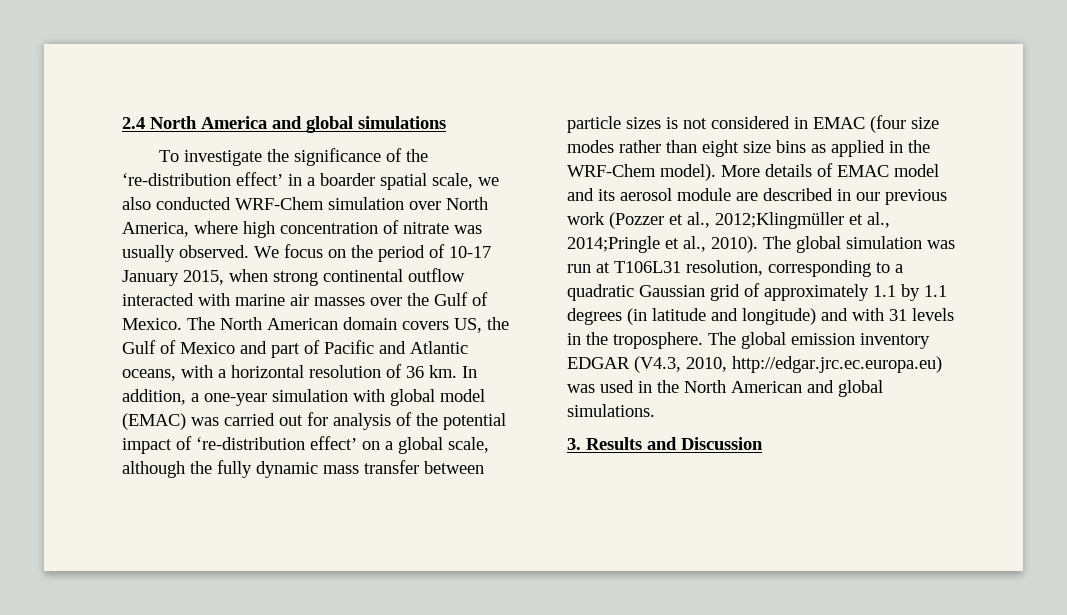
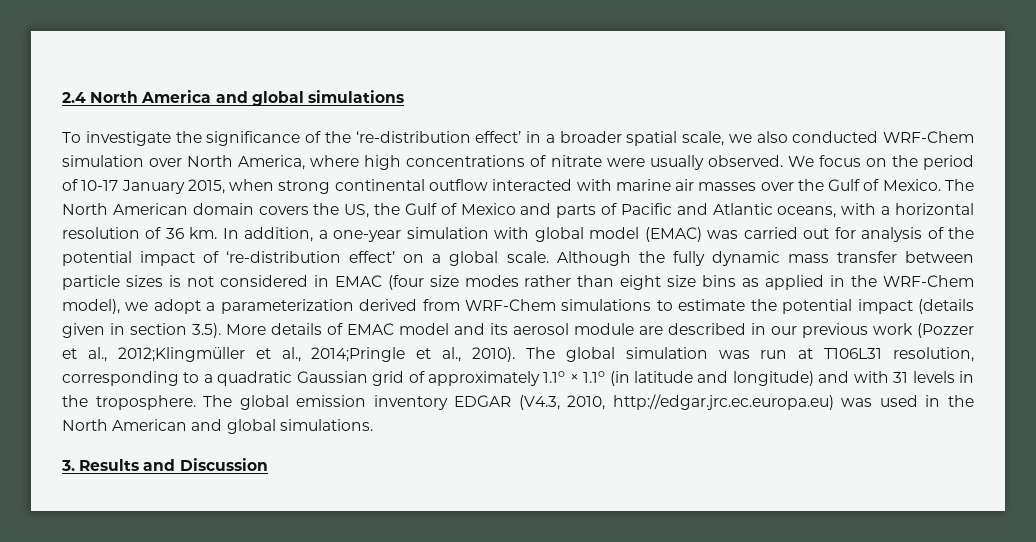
- To investigate the significance of the ‘re-distribution effect’ in a boarder spatial scale, we also conducted WRF-Chem simulation over North America, where high concentration of nitrate was usually observed.
+ To investigate the significance of the ‘re-distribution effect’ in a broader spatial scale, we also conducted WRF-Chem simulation over North America, where high concentrations of nitrate were usually observed.
- The North American domain covers US, the Gulf of Mexico and part of Pacific and Atlantic oceans, with a horizontal resolution of 36 km.
+ The North American domain covers the US, the Gulf of Mexico and parts of Pacific and Atlantic oceans, with a horizontal resolution of 36 km.
- In addition, a one-year simulation with global model (EMAC) was carried out for analysis of the potential impact of ‘re-distribution effect’ on a global scale, although the fully dynamic mass transfer between particle sizes is not considered in EMAC (four size modes rather than eight size bins as applied in the WRF-Chem model). More details of EMAC model and its aerosol module are described in our previous work (Pozzer et al., 2012;Klingmüller et al., 2014;Pringle et al., 2010).
+ In addition, a one-year simulation with global model (EMAC) was carried out for analysis of the potential impact of ‘re-distribution effect’ on a global scale. Although the fully dynamic mass transfer between particle sizes is not considered in EMAC (four size modes rather than eight size bins as applied in the WRF-Chem model), we adopt a parameterization derived from WRF-Chem simulations to estimate the potential impact (details given in section 3.5). More details of EMAC model and its aerosol module are described in our previous work (Pozzer et al., 2012;Klingmüller et al., 2014;Pringle et al., 2010).
- The global simulation was run at T106L31 resolution, corresponding to a quadratic Gaussian grid of approximately 1.1 by 1.1 degrees (in latitude and longitude) and with 31 levels in the troposphere.
+ The global simulation was run at T106L31 resolution, corresponding to a quadratic Gaussian grid of approximately 1.1o × 1.1o (in latitude and longitude) and with 31 levels in the troposphere.

